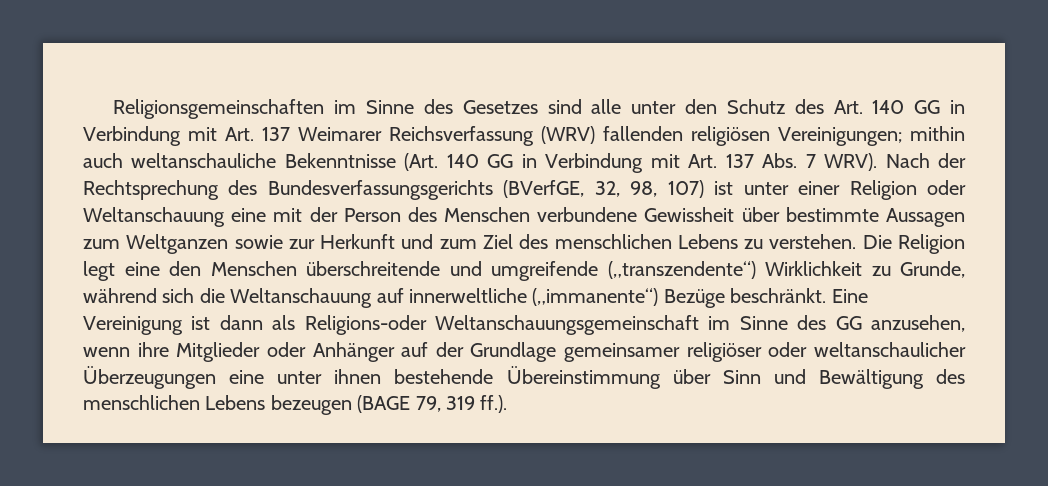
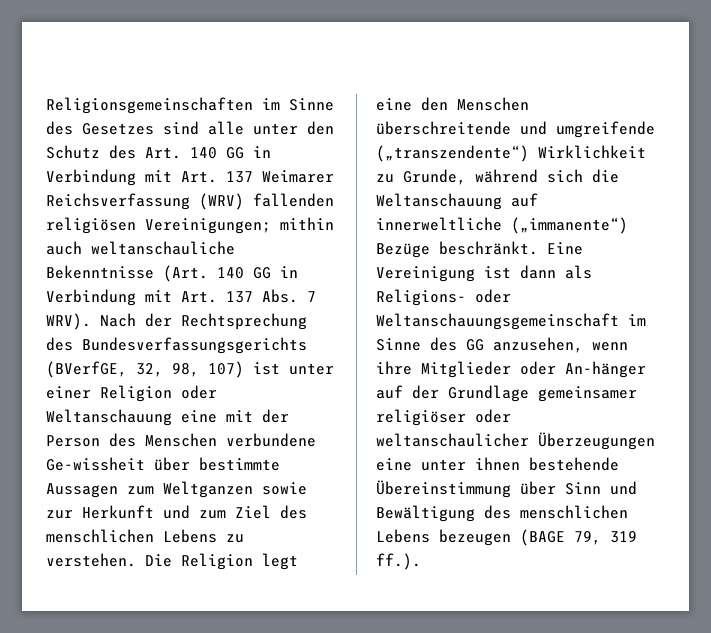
- Nach der Rechtsprechung des Bundesverfassungsgerichts (BVerfGE, 32, 98, 107) ist unter einer Religion oder Weltanschauung eine mit der Person des Menschen verbundene Gewissheit über bestimmte Aussagen zum Weltganzen sowie zur Herkunft und zum Ziel des menschlichen Lebens zu verstehen.
+ Nach der Rechtsprechung des Bundesverfassungsgerichts (BVerfGE, 32, 98, 107) ist unter einer Religion oder Weltanschauung eine mit der Person des Menschen verbundene Ge-wissheit über bestimmte Aussagen zum Weltganzen sowie zur Herkunft und zum Ziel des menschlichen Lebens zu verstehen.
- Eine Vereinigung ist dann als Religions-oder Weltanschauungsgemeinschaft im Sinne des GG anzusehen, wenn ihre Mitglieder oder Anhänger auf der Grundlage gemeinsamer religiöser oder weltanschaulicher Überzeugungen eine unter ihnen bestehende Übereinstimmung über Sinn und Bewältigung des menschlichen Lebens bezeugen (BAGE 79, 319 ff.).
+ Eine Vereinigung ist dann als Religions- oder Weltanschauungsgemeinschaft im Sinne des GG anzusehen, wenn ihre Mitglieder oder An-hänger auf der Grundlage gemeinsamer religiöser oder weltanschaulicher Überzeugungen eine unter ihnen bestehende Übereinstimmung über Sinn und Bewältigung des menschlichen Lebens bezeugen (BAGE 79, 319 ff.).

